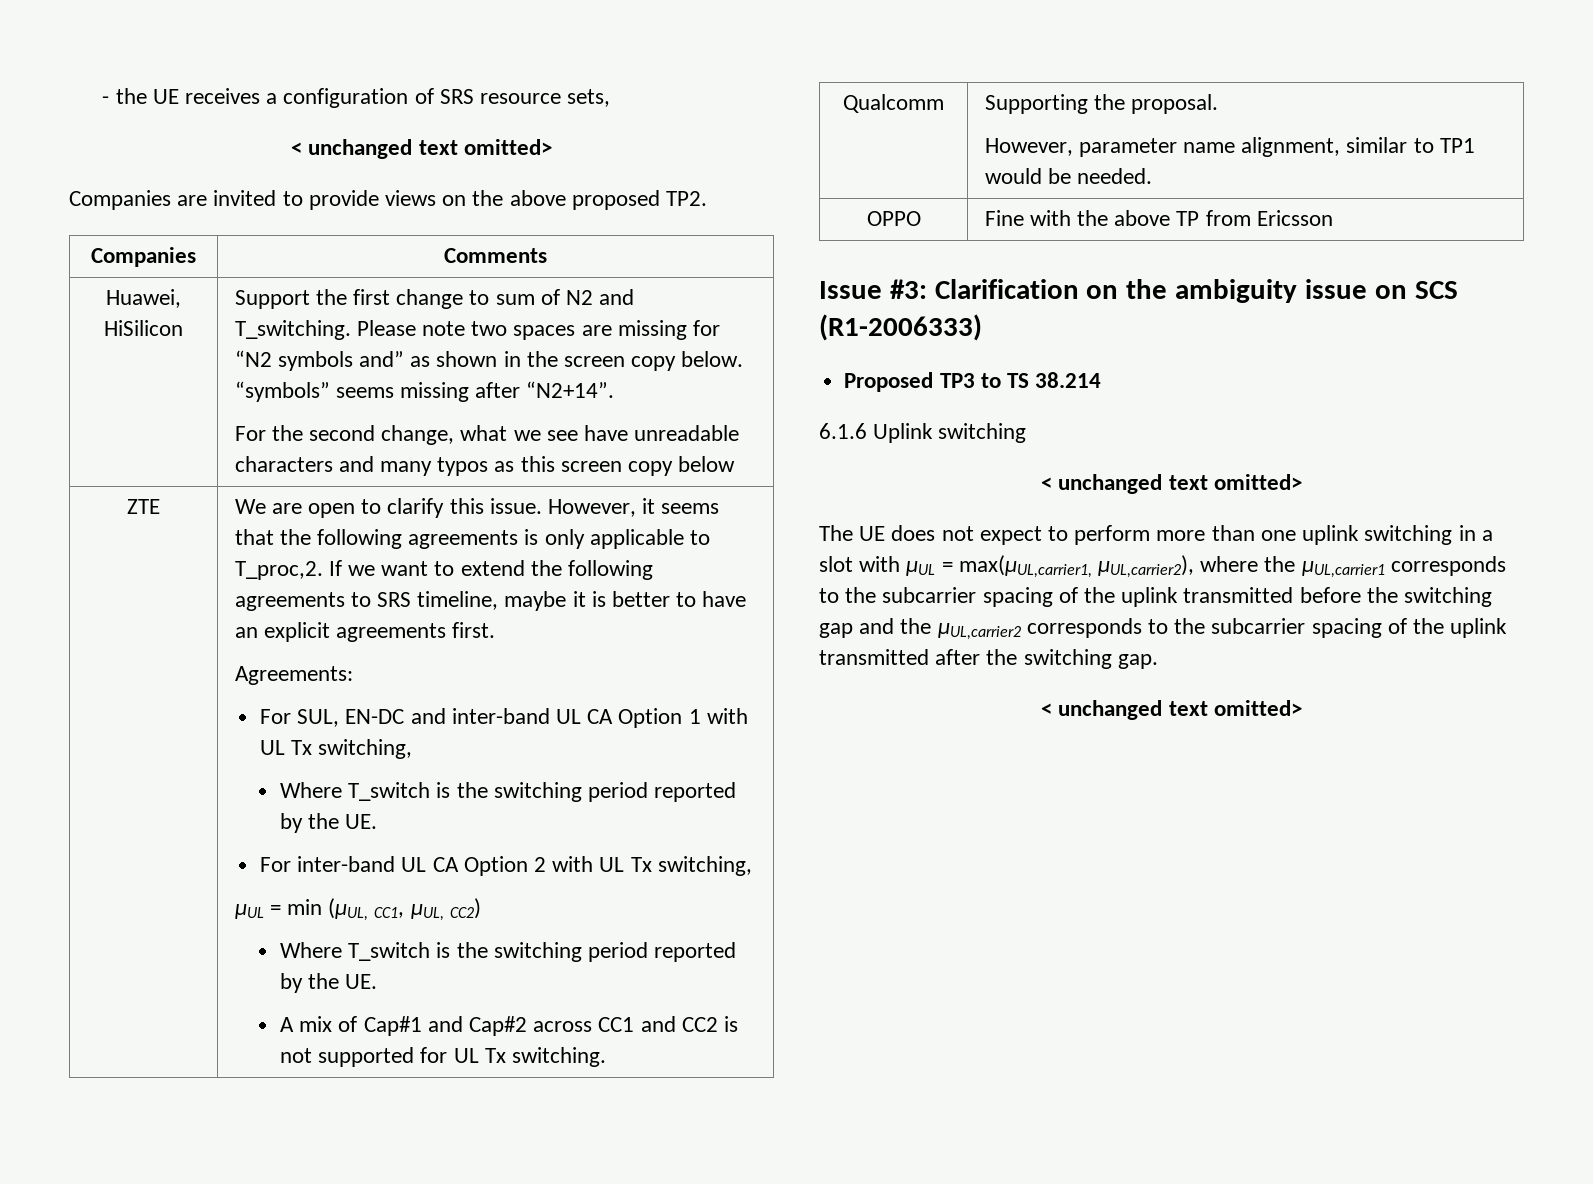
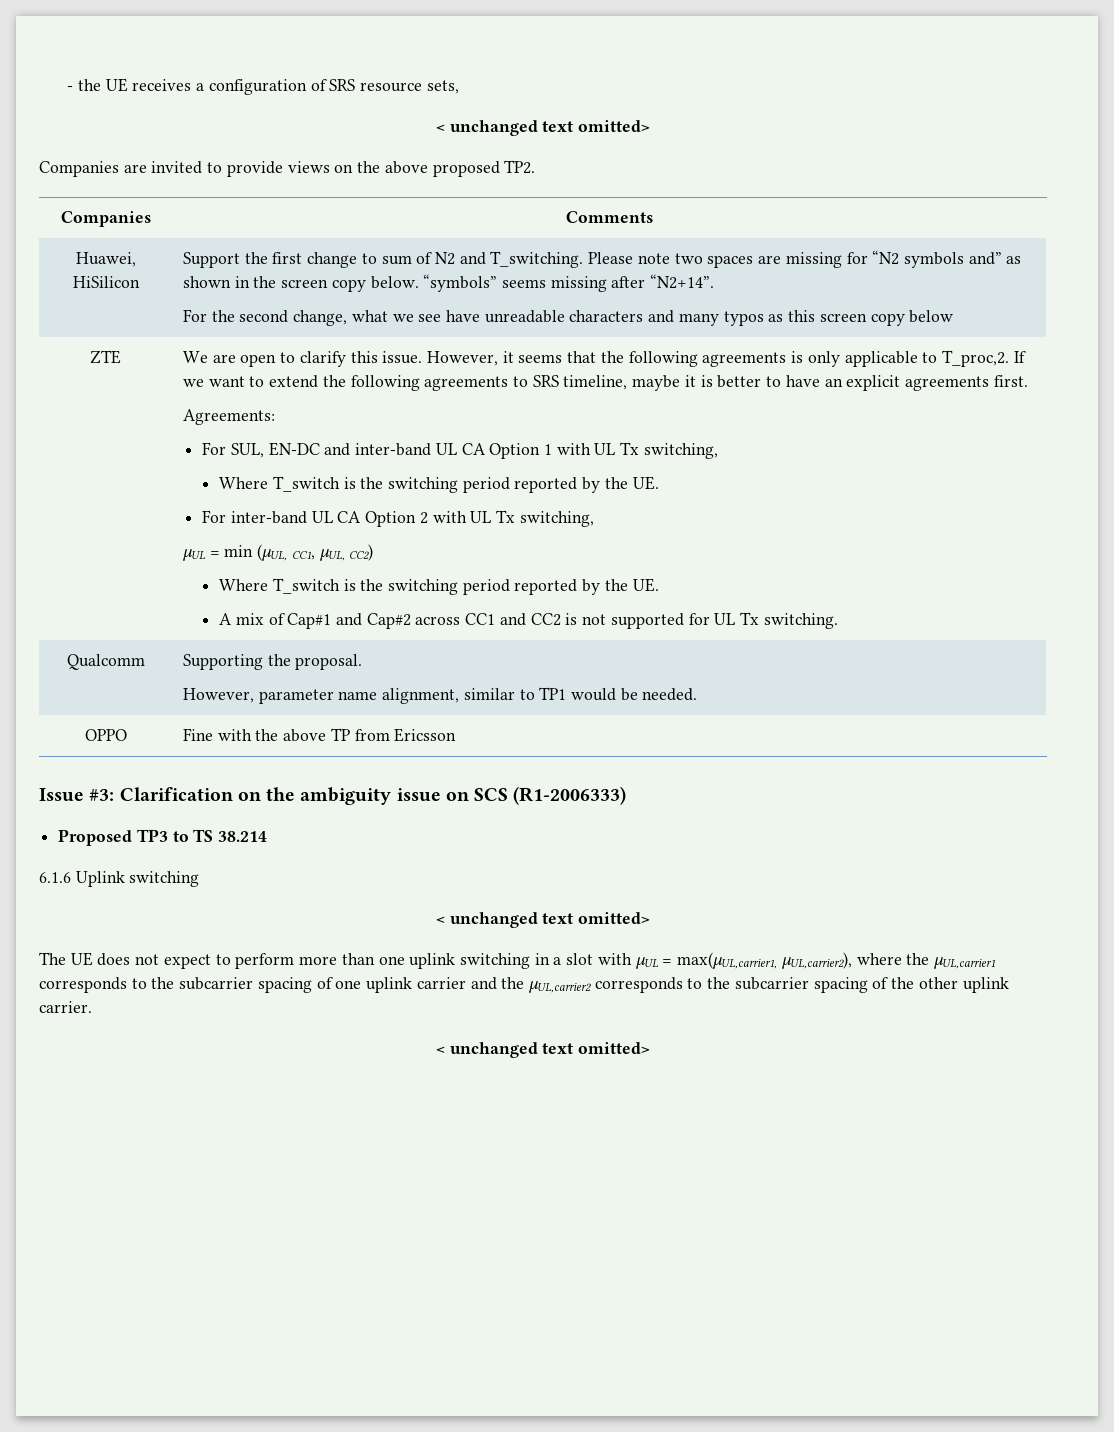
- The UE does not expect to perform more than one uplink switching in a slot with µUL = max(µUL,carrier1, µUL,carrier2), where the µUL,carrier1 corresponds to the subcarrier spacing of the uplink transmitted before the switching gap and the µUL,carrier2 corresponds to the subcarrier spacing of the uplink transmitted after the switching gap.
+ The UE does not expect to perform more than one uplink switching in a slot with µUL = max(µUL,carrier1, µUL,carrier2), where the µUL,carrier1 corresponds to the subcarrier spacing of one uplink carrier and the µUL,carrier2 corresponds to the subcarrier spacing of the other uplink carrier.

